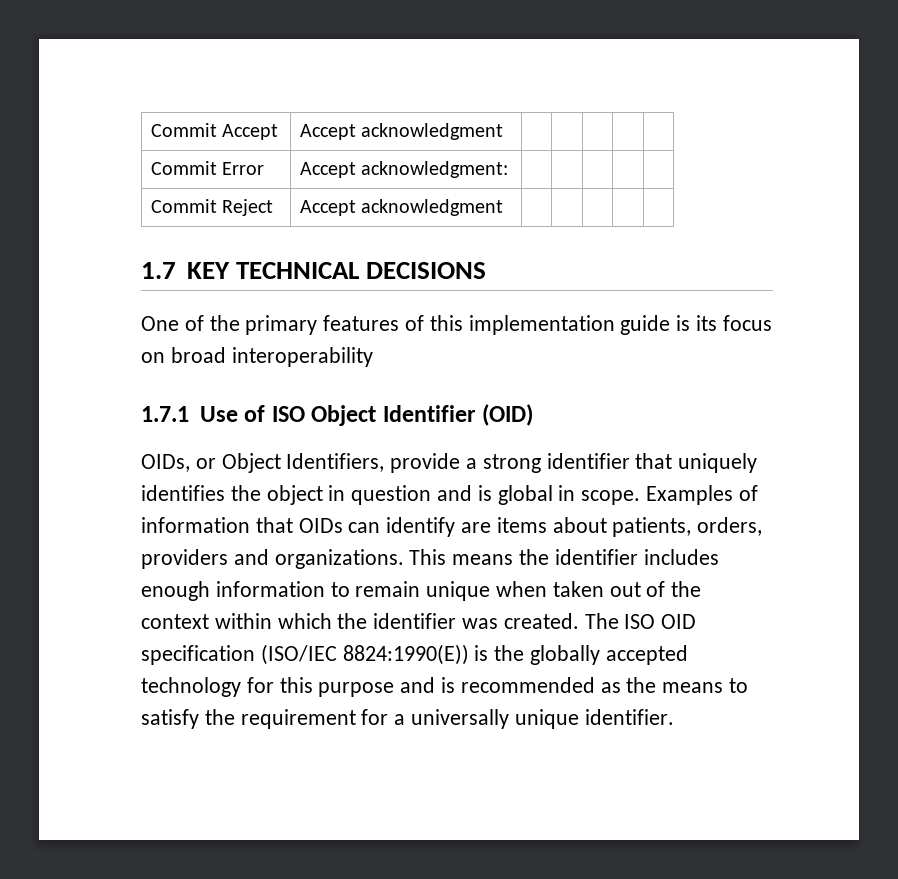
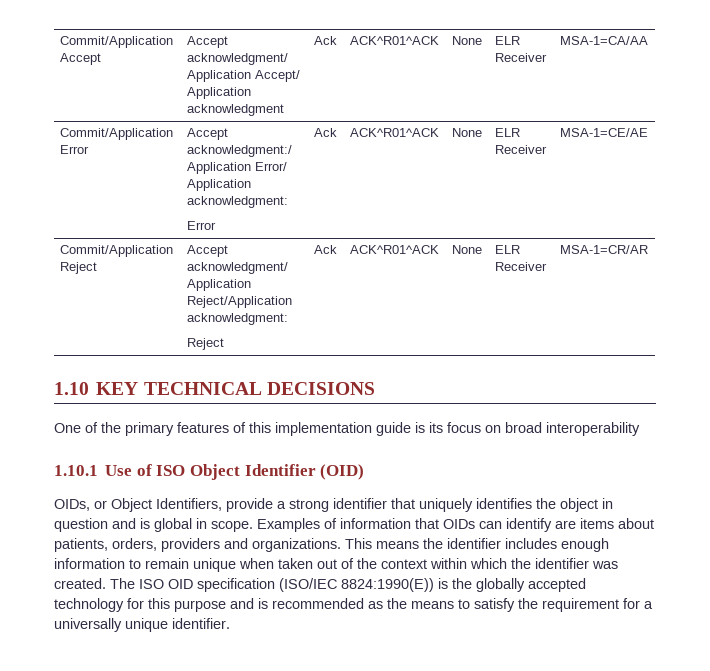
- Commit Accept | Accept acknowledgment | | | | |
- Commit Error | Accept acknowledgment: | | | | |
- Commit Reject | Accept acknowledgment | | | | |
- 1.7 KEY TECHNICAL DECISIONS
+ Commit/Application Accept | Accept acknowledgment/ Application Accept/ Application acknowledgment | Ack | ACK^R01^ACK | None | ELR Receiver | MSA-1=CA/AA
+ Commit/Application Error | Accept acknowledgment:/ Application Error/ Application acknowledgment:
+ Error | Ack | ACK^R01^ACK | None | ELR Receiver | MSA-1=CE/AE
+ Commit/Application Reject | Accept acknowledgment/ Application Reject/Application acknowledgment:
+ Reject | Ack | ACK^R01^ACK | None | ELR Receiver | MSA-1=CR/AR
+ 1.10 KEY TECHNICAL DECISIONS
- 1.7.1 Use of ISO Object Identifier (OID)
+ 1.10.1 Use of ISO Object Identifier (OID)

